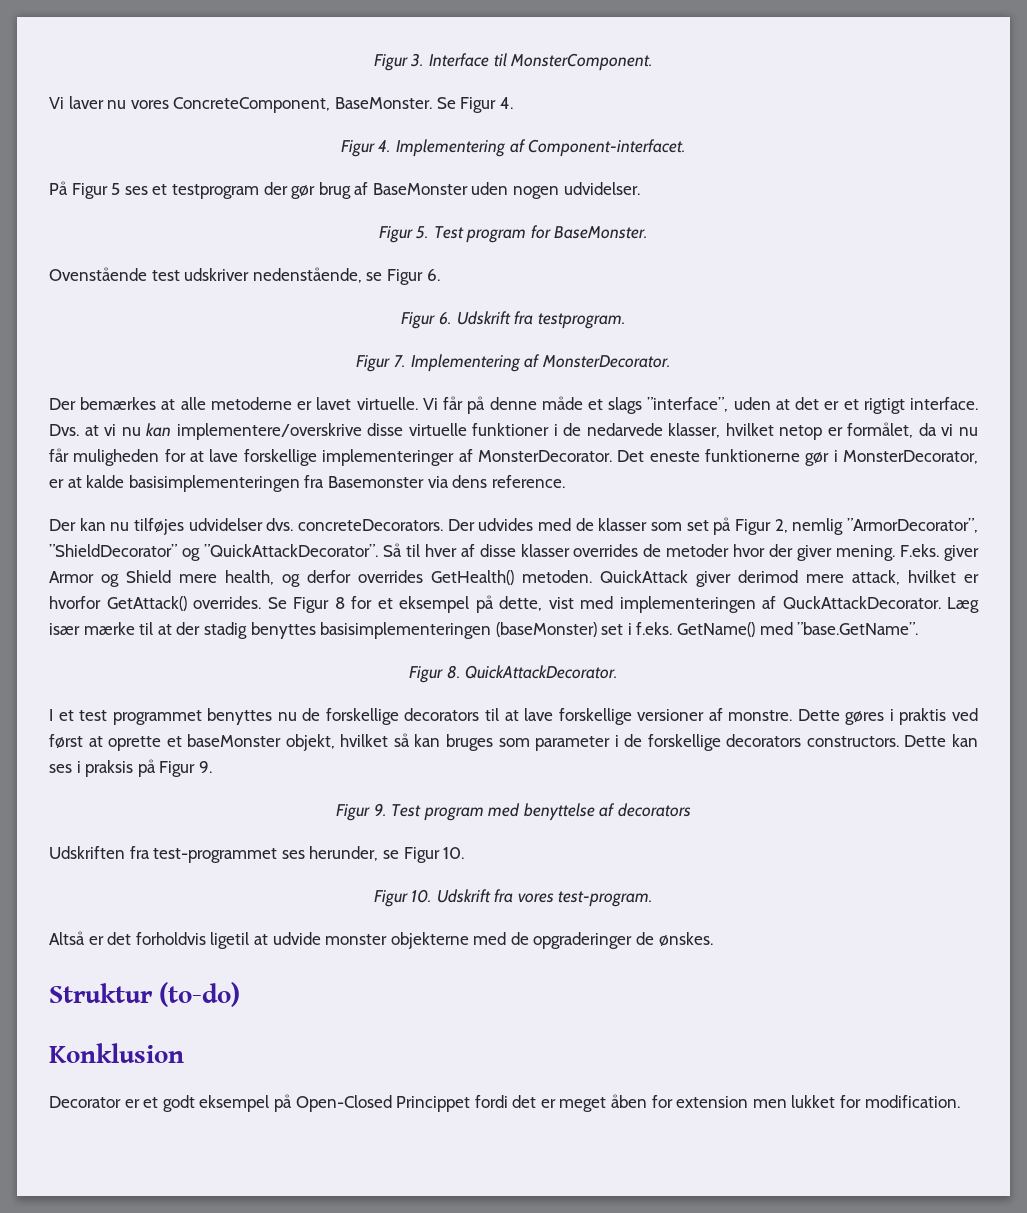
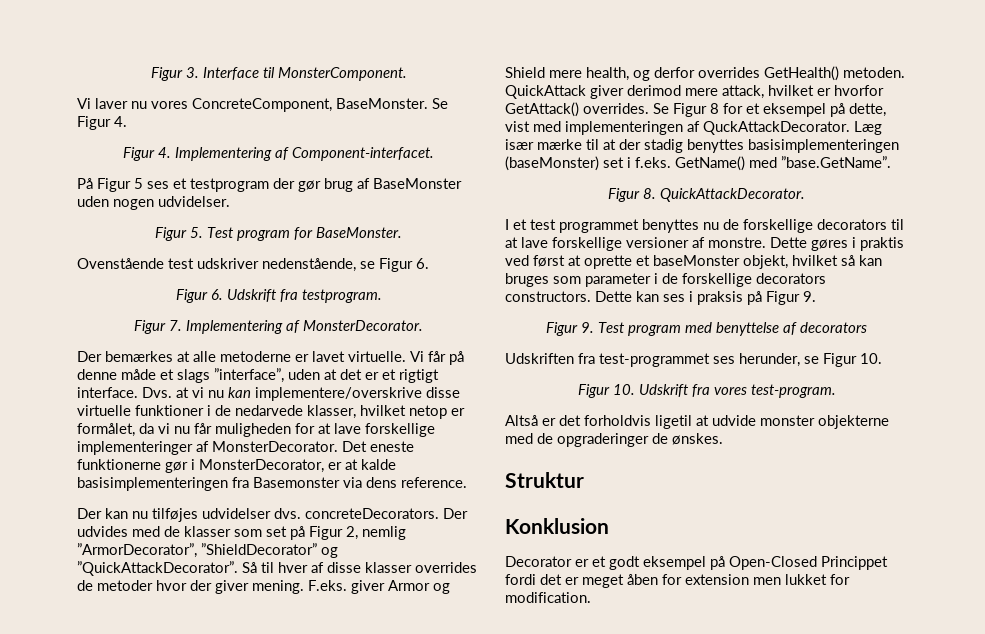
- Struktur (to-do)
+ Struktur

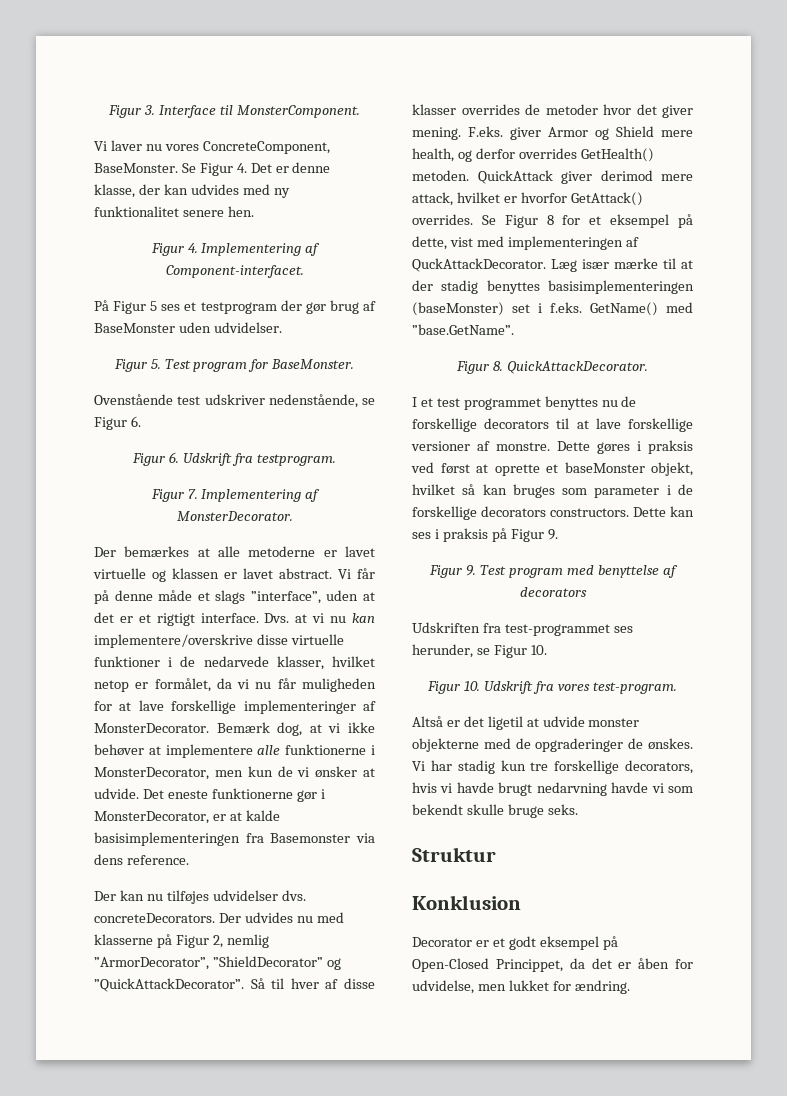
- Se Figur 4.
+ Se Figur 4. Det er denne klasse, der kan udvides med ny funktionalitet senere hen.
- På Figur 5 ses et testprogram der gør brug af BaseMonster uden nogen udvidelser.
+ På Figur 5 ses et testprogram der gør brug af BaseMonster uden udvidelser.
- Der bemærkes at alle metoderne er lavet virtuelle.
+ Der bemærkes at alle metoderne er lavet virtuelle og klassen er lavet abstract.
+ Bemærk dog, at vi ikke behøver at implementere alle funktionerne i MonsterDecorator, men kun de vi ønsker at udvide.
- Der udvides med de klasser som set på Figur 2, nemlig ”ArmorDecorator”, ”ShieldDecorator” og ”QuickAttackDecorator”.
+ Der udvides nu med klasserne på Figur 2, nemlig ”ArmorDecorator”, ”ShieldDecorator” og ”QuickAttackDecorator”.
- Så til hver af disse klasser overrides de metoder hvor der giver mening.
+ Så til hver af disse klasser overrides de metoder hvor det giver mening.
- Dette gøres i praktis ved først at oprette et baseMonster objekt, hvilket så kan bruges som parameter i de forskellige decorators constructors.
+ Dette gøres i praksis ved først at oprette et baseMonster objekt, hvilket så kan bruges som parameter i de forskellige decorators constructors.
- Altså er det forholdvis ligetil at udvide monster objekterne med de opgraderinger de ønskes.
+ Altså er det ligetil at udvide monster objekterne med de opgraderinger de ønskes. Vi har stadig kun tre forskellige decorators, hvis vi havde brugt nedarvning havde vi som bekendt skulle bruge seks.
- Decorator er et godt eksempel på Open-Closed Princippet fordi det er meget åben for extension men lukket for modification.
+ Decorator er et godt eksempel på Open-Closed Princippet, da det er åben for udvidelse, men lukket for ændring.

